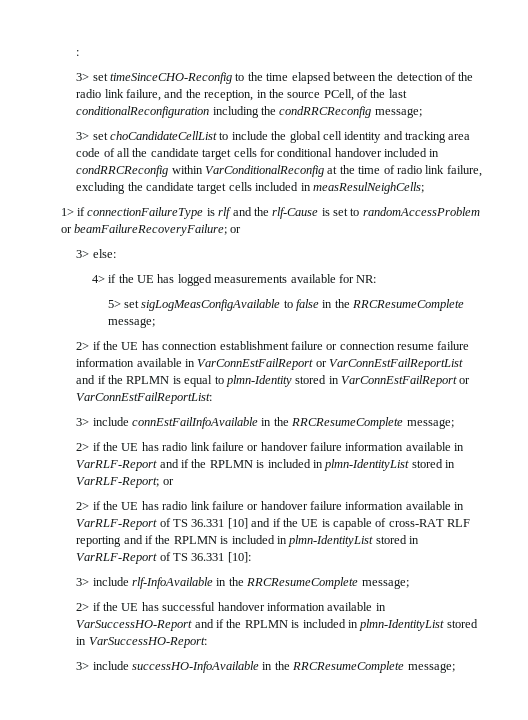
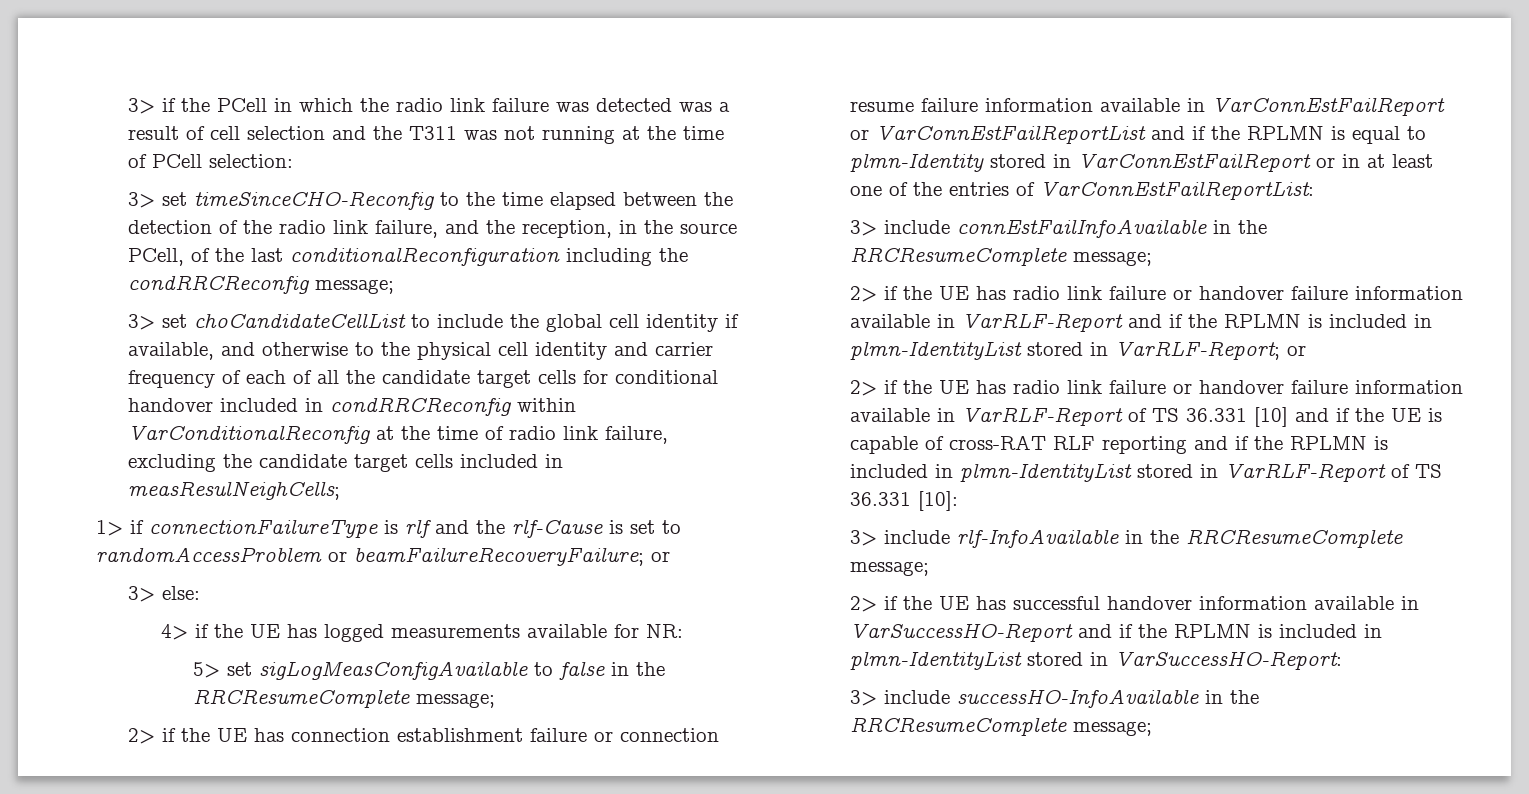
- :
+ 3> if the PCell in which the radio link failure was detected was a result of cell selection and the T311 was not running at the time of PCell selection:
- 3> set choCandidateCellList to include the global cell identity and tracking area code of all the candidate target cells for conditional handover included in condRRCReconfig within VarConditionalReconfig at the time of radio link failure, excluding the candidate target cells included in measResulNeighCells;
+ 3> set choCandidateCellList to include the global cell identity if available, and otherwise to the physical cell identity and carrier frequency of each of all the candidate target cells for conditional handover included in condRRCReconfig within VarConditionalReconfig at the time of radio link failure, excluding the candidate target cells included in measResulNeighCells;
- 2> if the UE has connection establishment failure or connection resume failure information available in VarConnEstFailReport or VarConnEstFailReportList and if the RPLMN is equal to plmn-Identity stored in VarConnEstFailReport or VarConnEstFailReportList:
+ 2> if the UE has connection establishment failure or connection resume failure information available in VarConnEstFailReport or VarConnEstFailReportList and if the RPLMN is equal to plmn-Identity stored in VarConnEstFailReport or in at least one of the entries of VarConnEstFailReportList:

